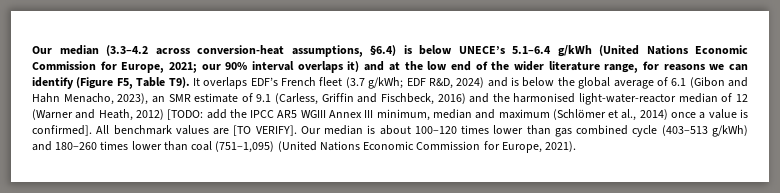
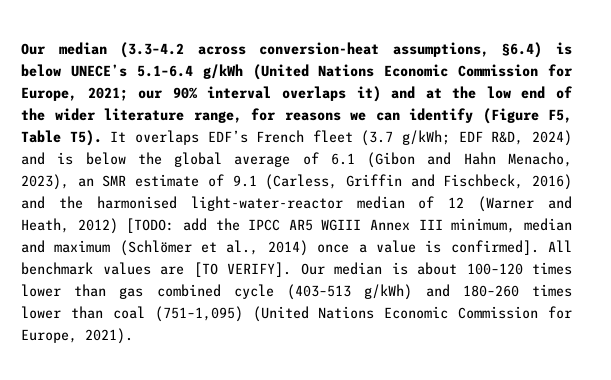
- our 90% interval overlaps it) and at the low end of the wider literature range, for reasons we can identify (Figure F5, Table T9). It overlaps EDF’s French fleet (3.7 g/kWh;
+ our 90% interval overlaps it) and at the low end of the wider literature range, for reasons we can identify (Figure F5, Table T5). It overlaps EDF’s French fleet (3.7 g/kWh;

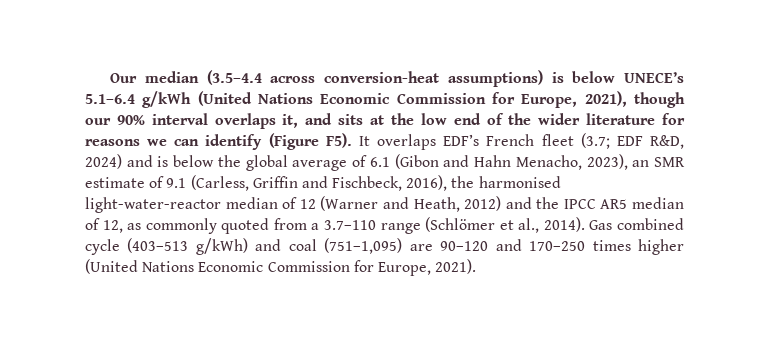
- Our median (3.3–4.2 across conversion-heat assumptions, §6.4) is below UNECE’s 5.1–6.4 g/kWh (United Nations Economic Commission for Europe, 2021; our 90% interval overlaps it) and at the low end of the wider literature range, for reasons we can identify (Figure F5, Table T5). It overlaps EDF’s French fleet (3.7 g/kWh;
+ Our median (3.5–4.4 across conversion-heat assumptions) is below UNECE’s 5.1–6.4 g/kWh (United Nations Economic Commission for Europe, 2021), though our 90% interval overlaps it, and sits at the low end of the wider literature for reasons we can identify (Figure F5). It overlaps EDF’s French fleet (3.7;
- EDF R&D, 2024) and is below the global average of 6.1 (Gibon and Hahn Menacho, 2023), an SMR estimate of 9.1 (Carless, Griffin and Fischbeck, 2016) and the harmonised light-water-reactor median of 12 (Warner and Heath, 2012) [TODO: add the IPCC AR5 WGIII Annex III minimum, median and maximum (Schlömer et al., 2014) once a value is confirmed]. All benchmark values are [TO VERIFY]. Our median is about 100–120 times lower than gas combined cycle (403–513 g/kWh) and 180–260 times lower than coal (751–1,095) (United Nations Economic Commission for Europe, 2021).
+ EDF R&D, 2024) and is below the global average of 6.1 (Gibon and Hahn Menacho, 2023), an SMR estimate of 9.1 (Carless, Griffin and Fischbeck, 2016), the harmonised light-water-reactor median of 12 (Warner and Heath, 2012) and the IPCC AR5 median of 12, as commonly quoted from a 3.7–110 range (Schlömer et al., 2014). Gas combined cycle (403–513 g/kWh) and coal (751–1,095) are 90–120 and 170–250 times higher (United Nations Economic Commission for Europe, 2021).

